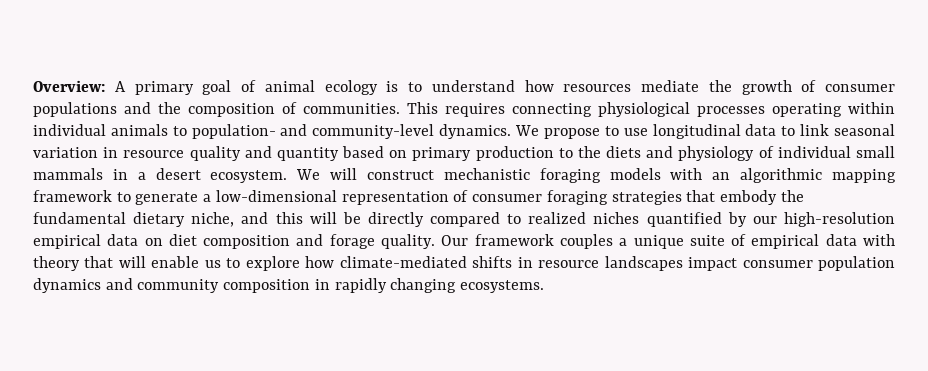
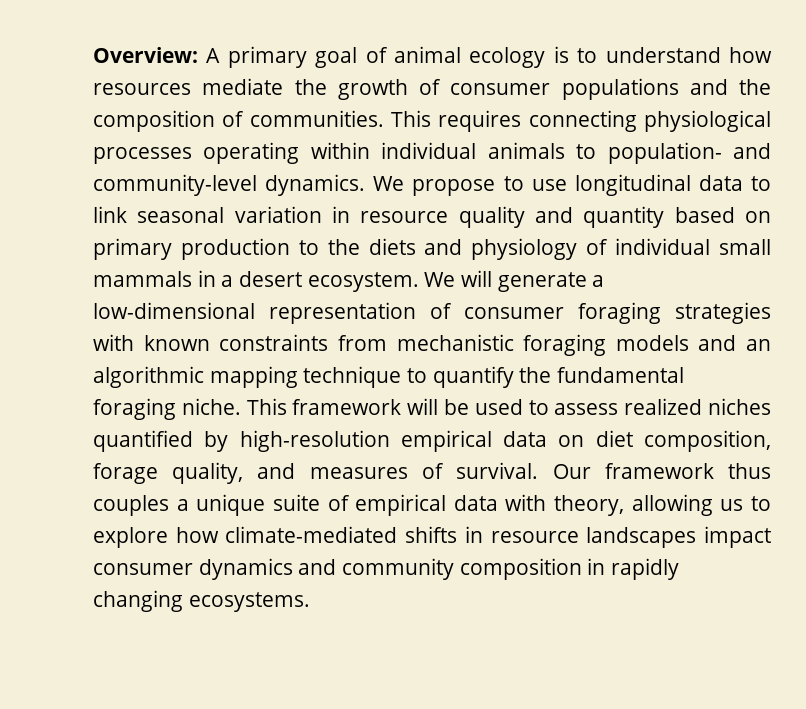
- We will construct mechanistic foraging models with an algorithmic mapping framework to generate a low-dimensional representation of consumer foraging strategies that embody the fundamental dietary niche, and this will be directly compared to realized niches quantified by our high-resolution empirical data on diet composition and forage quality.
+ We will generate a low-dimensional representation of consumer foraging strategies with known constraints from mechanistic foraging models and an algorithmic mapping technique to quantify the fundamental foraging niche. This framework will be used to assess realized niches quantified by high-resolution empirical data on diet composition, forage quality, and measures of survival.
- Our framework couples a unique suite of empirical data with theory that will enable us to explore how climate-mediated shifts in resource landscapes impact consumer population dynamics and community composition in rapidly changing ecosystems.
+ Our framework thus couples a unique suite of empirical data with theory, allowing us to explore how climate-mediated shifts in resource landscapes impact consumer dynamics and community composition in rapidly changing ecosystems.

